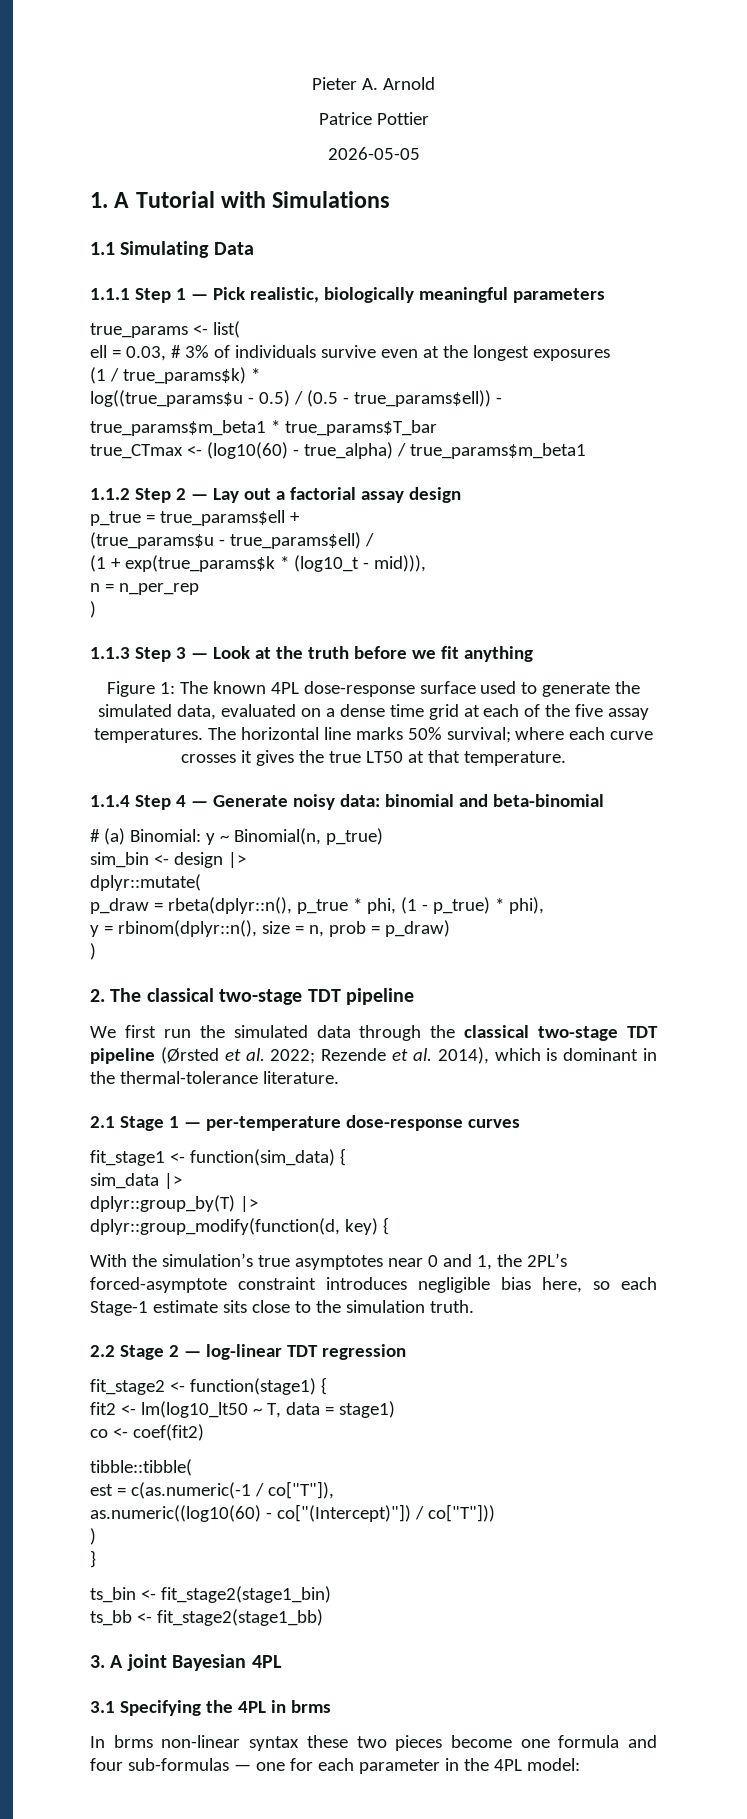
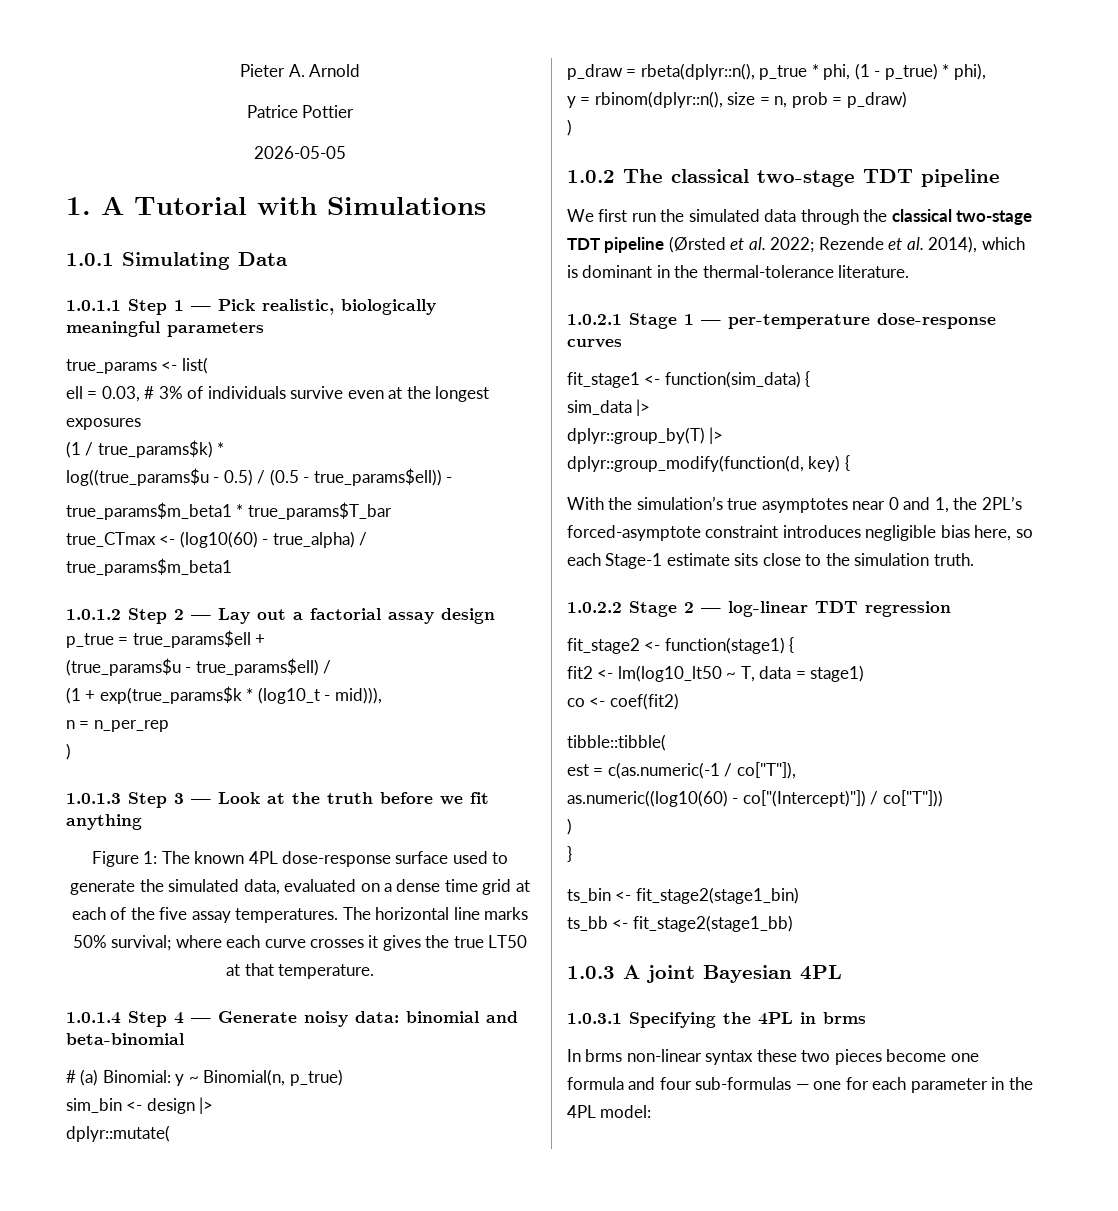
- 1.1 Simulating Data
+ 1.0.1 Simulating Data
- 1.1.1 Step 1 — Pick realistic, biologically meaningful parameters
+ 1.0.1.1 Step 1 — Pick realistic, biologically meaningful parameters
- 1.1.2 Step 2 — Lay out a factorial assay design
+ 1.0.1.2 Step 2 — Lay out a factorial assay design
- 1.1.3 Step 3 — Look at the truth before we fit anything
+ 1.0.1.3 Step 3 — Look at the truth before we fit anything
- 1.1.4 Step 4 — Generate noisy data: binomial and beta-binomial
+ 1.0.1.4 Step 4 — Generate noisy data: binomial and beta-binomial
- 2. The classical two-stage TDT pipeline
+ 1.0.2 The classical two-stage TDT pipeline
- 2.1 Stage 1 — per-temperature dose-response curves
+ 1.0.2.1 Stage 1 — per-temperature dose-response curves
- 2.2 Stage 2 — log-linear TDT regression
+ 1.0.2.2 Stage 2 — log-linear TDT regression
- 3. A joint Bayesian 4PL
+ 1.0.3 A joint Bayesian 4PL
- 3.1 Specifying the 4PL in brms
+ 1.0.3.1 Specifying the 4PL in brms

